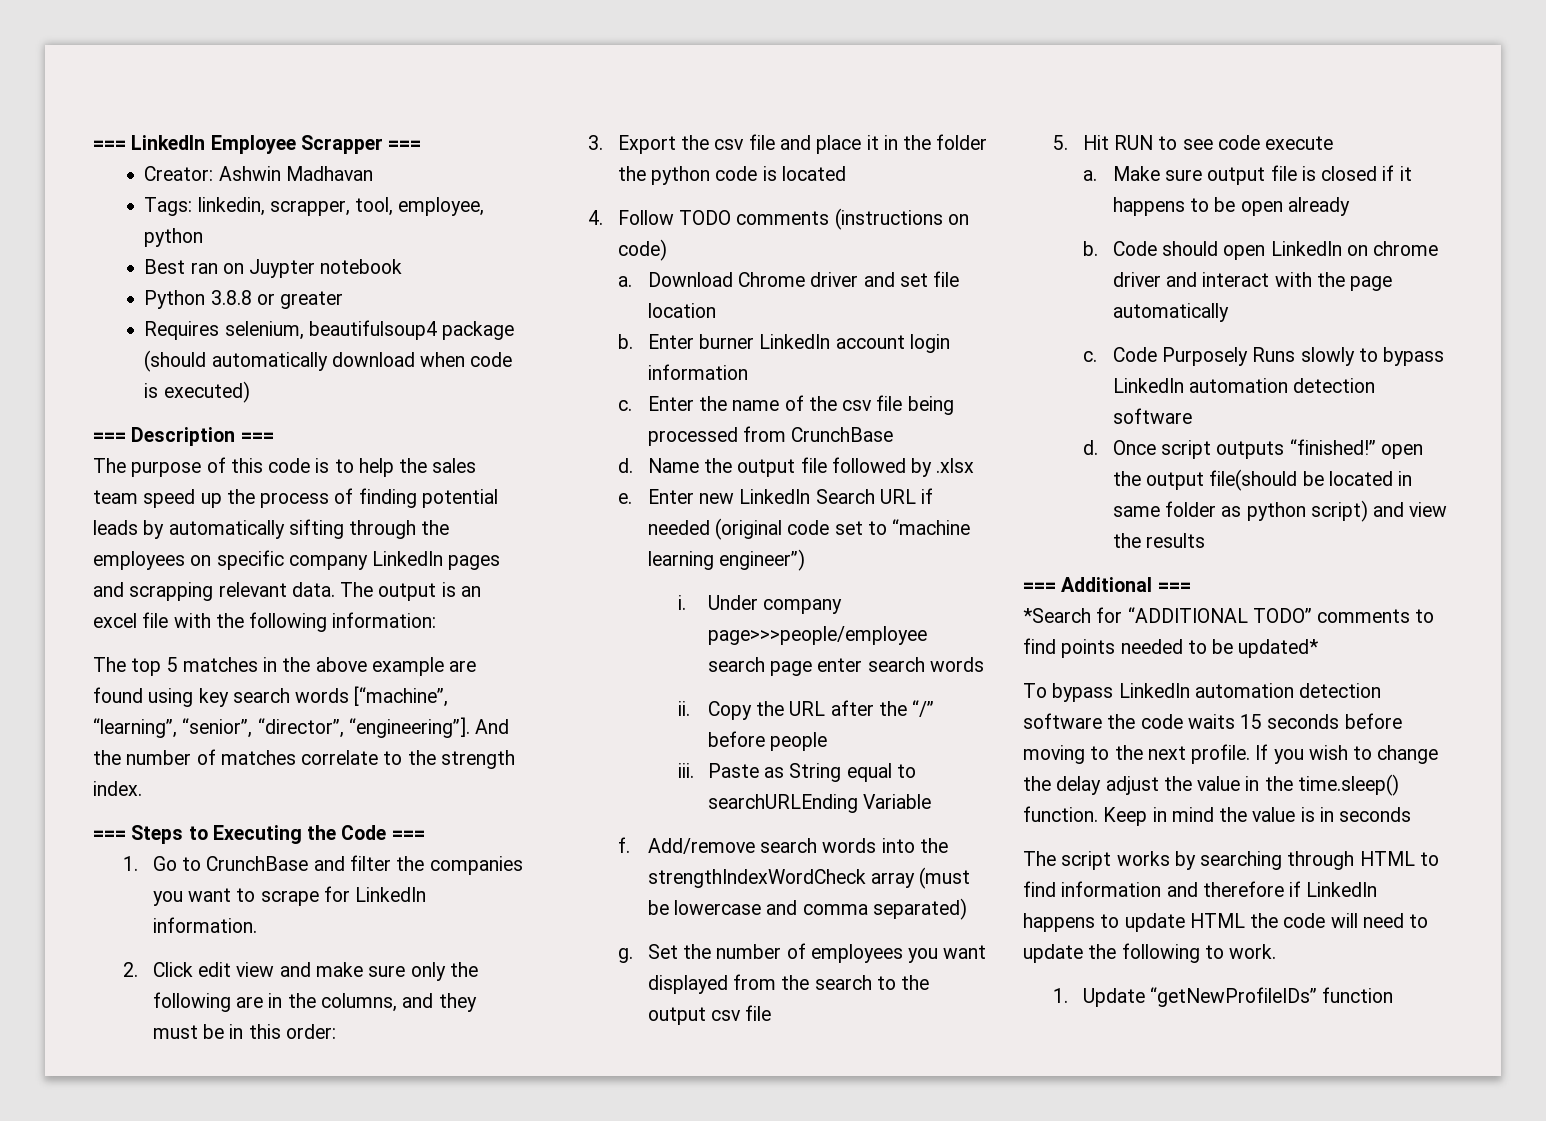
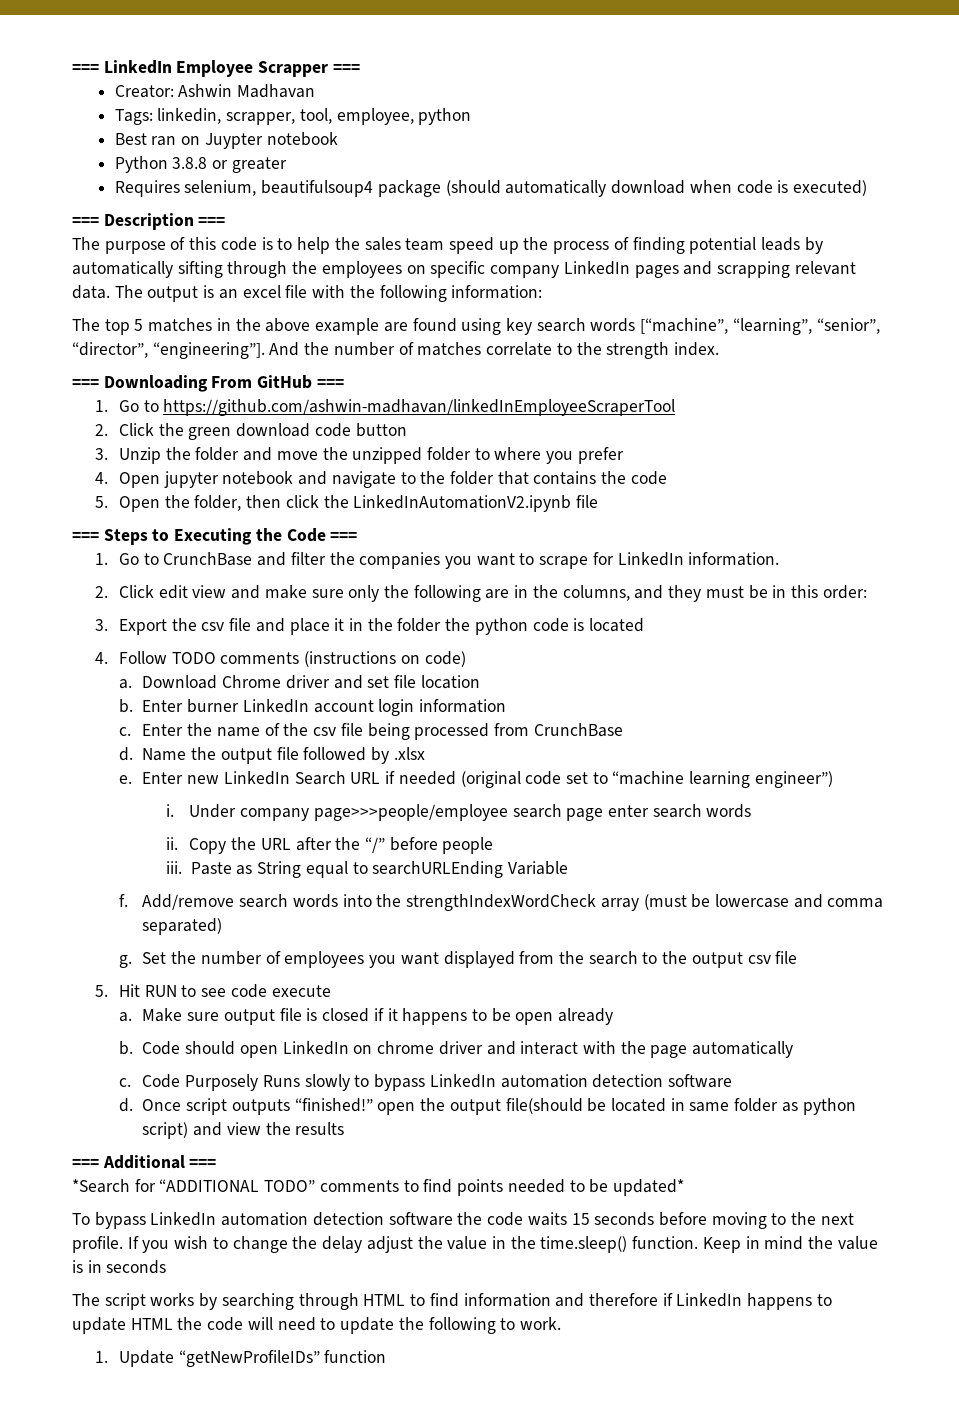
+ === Downloading From GitHub ===
+ 1. Go to https://github.com/ashwin-madhavan/linkedInEmployeeScraperTool
+ 2. Click the green download code button
+ 3. Unzip the folder and move the unzipped folder to where you prefer
+ 4. Open jupyter notebook and navigate to the folder that contains the code
+ 5. Open the folder, then click the LinkedInAutomationV2.ipynb file

